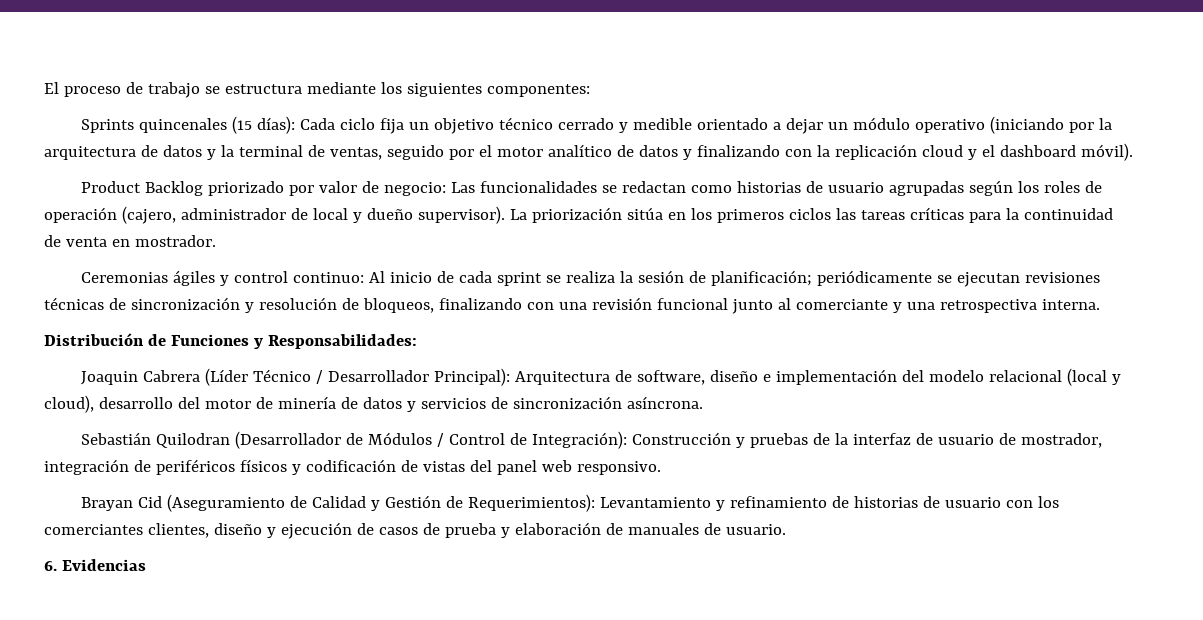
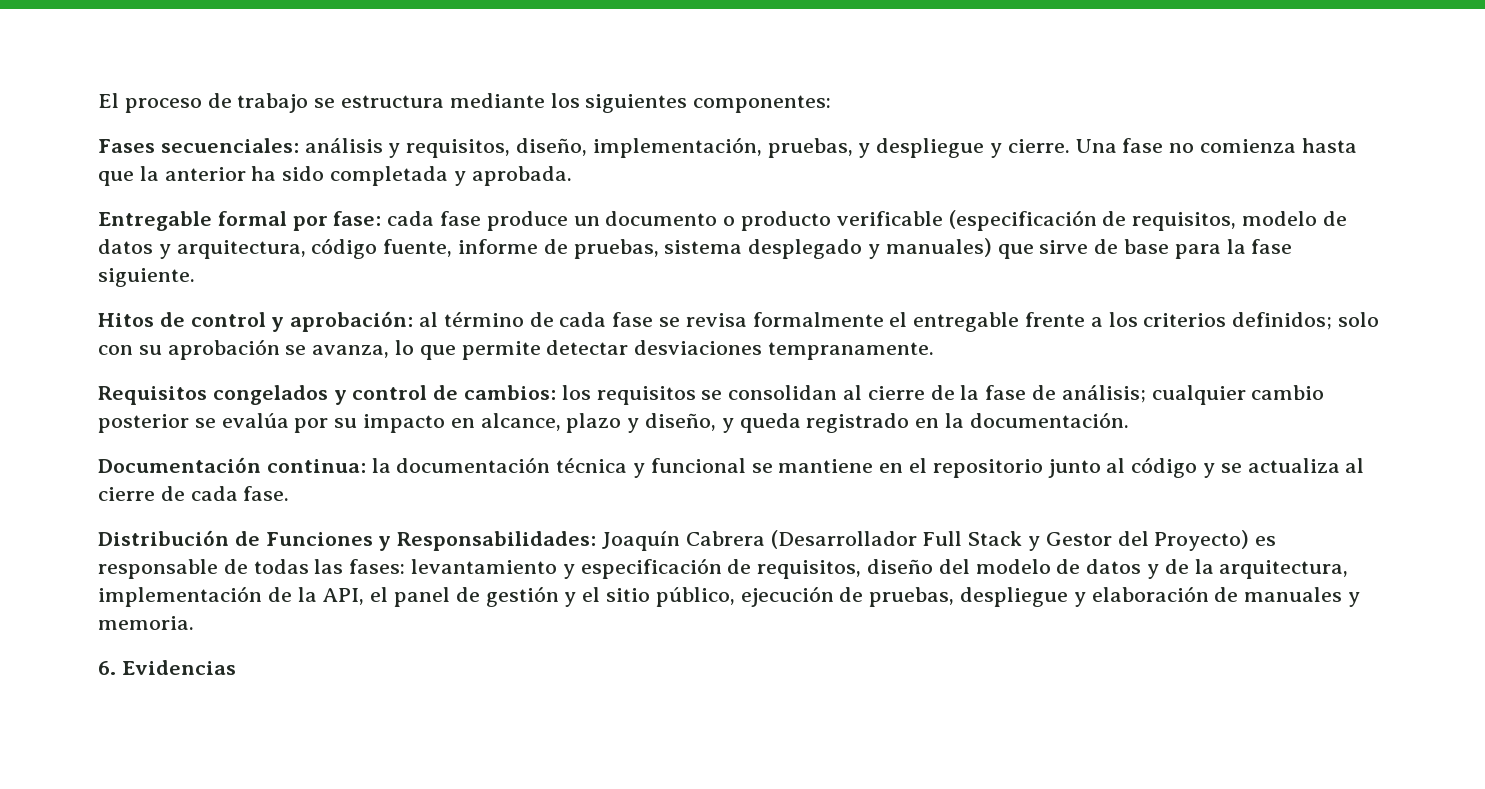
- Sprints quincenales (15 días): Cada ciclo fija un objetivo técnico cerrado y medible orientado a dejar un módulo operativo (iniciando por la arquitectura de datos y la terminal de ventas, seguido por el motor analítico de datos y finalizando con la replicación cloud y el dashboard móvil).
- Product Backlog priorizado por valor de negocio: Las funcionalidades se redactan como historias de usuario agrupadas según los roles de operación (cajero, administrador de local y dueño supervisor). La priorización sitúa en los primeros ciclos las tareas críticas para la continuidad de venta en mostrador.
- Ceremonias ágiles y control continuo: Al inicio de cada sprint se realiza la sesión de planificación; periódicamente se ejecutan revisiones técnicas de sincronización y resolución de bloqueos, finalizando con una revisión funcional junto al comerciante y una retrospectiva interna.
+ Fases secuenciales: análisis y requisitos, diseño, implementación, pruebas, y despliegue y cierre. Una fase no comienza hasta que la anterior ha sido completada y aprobada.
+ Entregable formal por fase: cada fase produce un documento o producto verificable (especificación de requisitos, modelo de datos y arquitectura, código fuente, informe de pruebas, sistema desplegado y manuales) que sirve de base para la fase siguiente.
+ Hitos de control y aprobación: al término de cada fase se revisa formalmente el entregable frente a los criterios definidos; solo con su aprobación se avanza, lo que permite detectar desviaciones tempranamente.
+ Requisitos congelados y control de cambios: los requisitos se consolidan al cierre de la fase de análisis; cualquier cambio posterior se evalúa por su impacto en alcance, plazo y diseño, y queda registrado en la documentación.
+ Documentación continua: la documentación técnica y funcional se mantiene en el repositorio junto al código y se actualiza al cierre de cada fase.
- Distribución de Funciones y Responsabilidades:
- Joaquin Cabrera (Líder Técnico / Desarrollador Principal): Arquitectura de software, diseño e implementación del modelo relacional (local y cloud), desarrollo del motor de minería de datos y servicios de sincronización asíncrona.
- Sebastián Quilodran (Desarrollador de Módulos / Control de Integración): Construcción y pruebas de la interfaz de usuario de mostrador, integración de periféricos físicos y codificación de vistas del panel web responsivo.
- Brayan Cid (Aseguramiento de Calidad y Gestión de Requerimientos): Levantamiento y refinamiento de historias de usuario con los comerciantes clientes, diseño y ejecución de casos de prueba y elaboración de manuales de usuario.
+ Distribución de Funciones y Responsabilidades: Joaquín Cabrera (Desarrollador Full Stack y Gestor del Proyecto) es responsable de todas las fases: levantamiento y especificación de requisitos, diseño del modelo de datos y de la arquitectura, implementación de la API, el panel de gestión y el sitio público, ejecución de pruebas, despliegue y elaboración de manuales y memoria.

